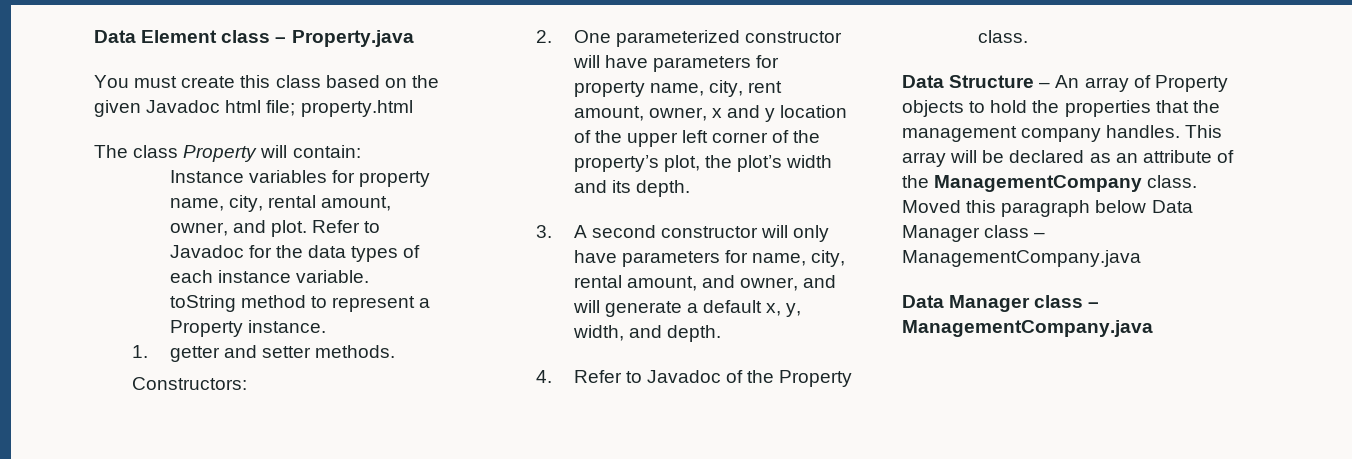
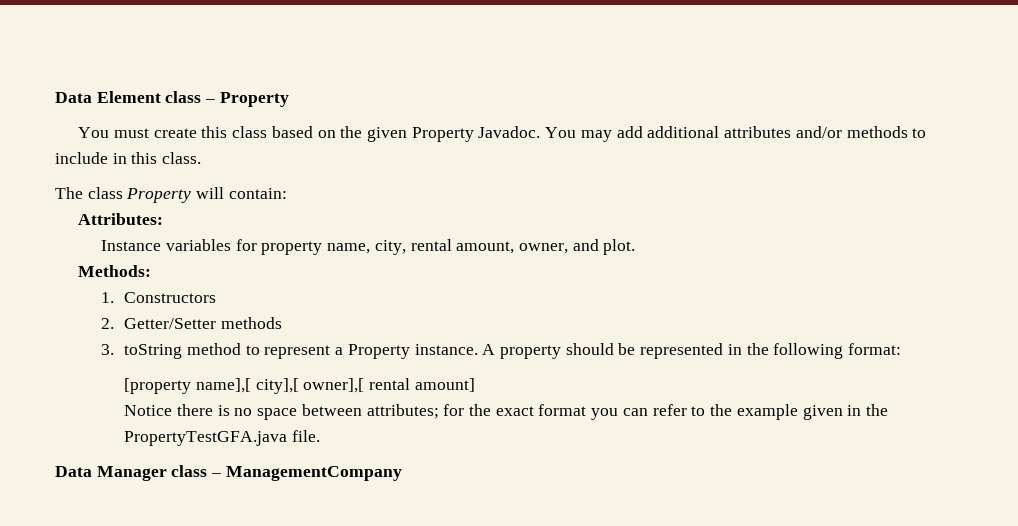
- Data Element class – Property.java
+ Data Element class – Property
- You must create this class based on the given Javadoc html file; property.html
+ You must create this class based on the given Property Javadoc. You may add additional attributes and/or methods to include in this class.
+ Attributes:
- Instance variables for property name, city, rental amount, owner, and plot. Refer to Javadoc for the data types of each instance variable.
- toString method to represent a Property instance.
- 1. getter and setter methods.
- Constructors:
- 2. One parameterized constructor will have parameters for property name, city, rent amount, owner, x and y location of the upper left corner of the property’s plot, the plot’s width and its depth.
- 3. A second constructor will only have parameters for name, city, rental amount, and owner, and will generate a default x, y, width, and depth.
- 4. Refer to Javadoc of the Property class.
- Data Structure – An array of Property objects to hold the properties that the management company handles. This array will be declared as an attribute of the ManagementCompany class. Moved this paragraph below Data Manager class – ManagementCompany.java
- Data Manager class – ManagementCompany.java
+ Instance variables for property name, city, rental amount, owner, and plot.
+ Methods:
+ 1. Constructors
+ 2. Getter/Setter methods
+ 3. toString method to represent a Property instance. A property should be represented in the following format:
+ [property name],[ city],[ owner],[ rental amount]
+ Notice there is no space between attributes; for the exact format you can refer to the example given in the PropertyTestGFA.java file.
+ Data Manager class – ManagementCompany

